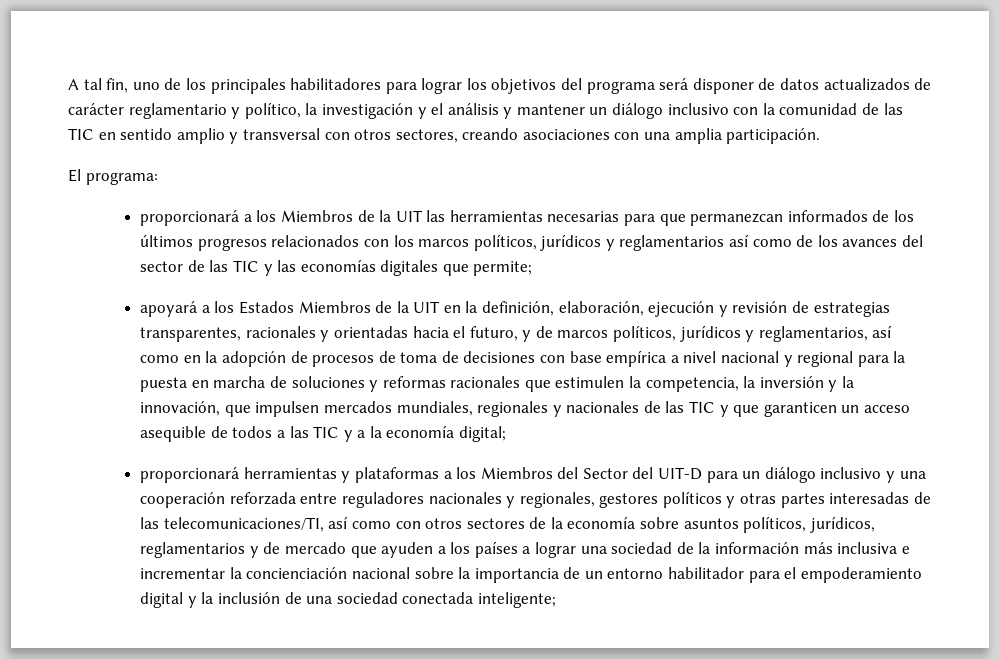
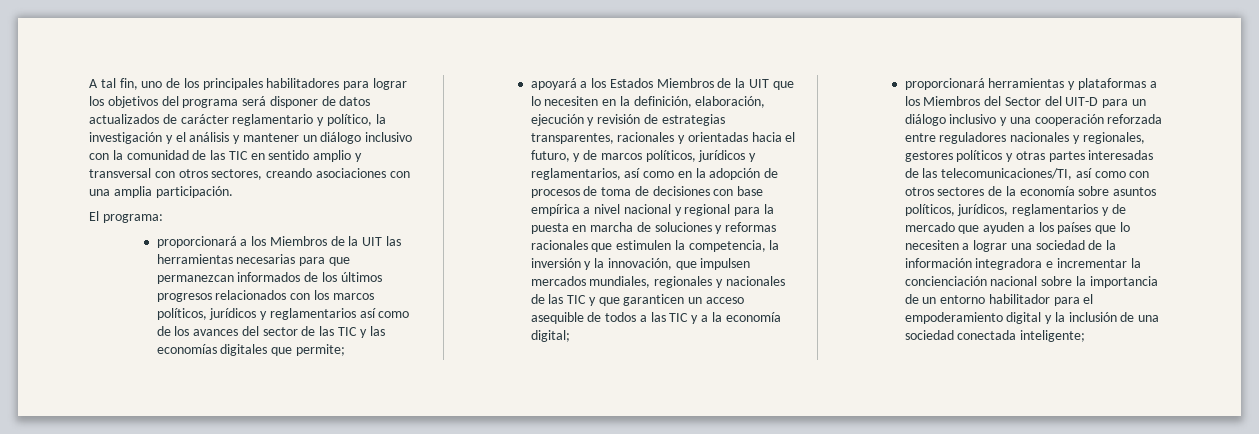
- apoyará a los Estados Miembros de la UIT en la definición, elaboración, ejecución y revisión de estrategias transparentes, racionales y orientadas hacia el futuro, y de marcos políticos, jurídicos y reglamentarios, así como en la adopción de procesos de toma de decisiones con base empírica a nivel nacional y regional para la puesta en marcha de soluciones y reformas racionales que estimulen la competencia, la inversión y la innovación, que impulsen mercados mundiales, regionales y nacionales de las TIC y que garanticen un acceso asequible de todos a las TIC y a la economía digital;
+ apoyará a los Estados Miembros de la UIT que lo necesiten en la definición, elaboración, ejecución y revisión de estrategias transparentes, racionales y orientadas hacia el futuro, y de marcos políticos, jurídicos y reglamentarios, así como en la adopción de procesos de toma de decisiones con base empírica a nivel nacional y regional para la puesta en marcha de soluciones y reformas racionales que estimulen la competencia, la inversión y la innovación, que impulsen mercados mundiales, regionales y nacionales de las TIC y que garanticen un acceso asequible de todos a las TIC y a la economía digital;
- proporcionará herramientas y plataformas a los Miembros del Sector del UIT-D para un diálogo inclusivo y una cooperación reforzada entre reguladores nacionales y regionales, gestores políticos y otras partes interesadas de las telecomunicaciones/TI, así como con otros sectores de la economía sobre asuntos políticos, jurídicos, reglamentarios y de mercado que ayuden a los países a lograr una sociedad de la información más inclusiva e incrementar la concienciación nacional sobre la importancia de un entorno habilitador para el empoderamiento digital y la inclusión de una sociedad conectada inteligente;
+ proporcionará herramientas y plataformas a los Miembros del Sector del UIT-D para un diálogo inclusivo y una cooperación reforzada entre reguladores nacionales y regionales, gestores políticos y otras partes interesadas de las telecomunicaciones/TI, así como con otros sectores de la economía sobre asuntos políticos, jurídicos, reglamentarios y de mercado que ayuden a los países que lo necesiten a lograr una sociedad de la información integradora e incrementar la concienciación nacional sobre la importancia de un entorno habilitador para el empoderamiento digital y la inclusión de una sociedad conectada inteligente;

